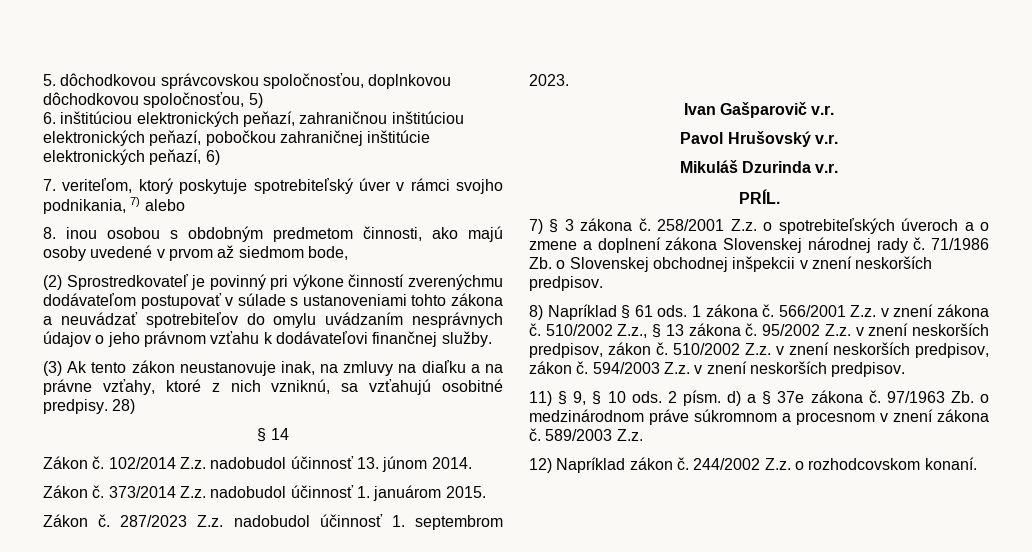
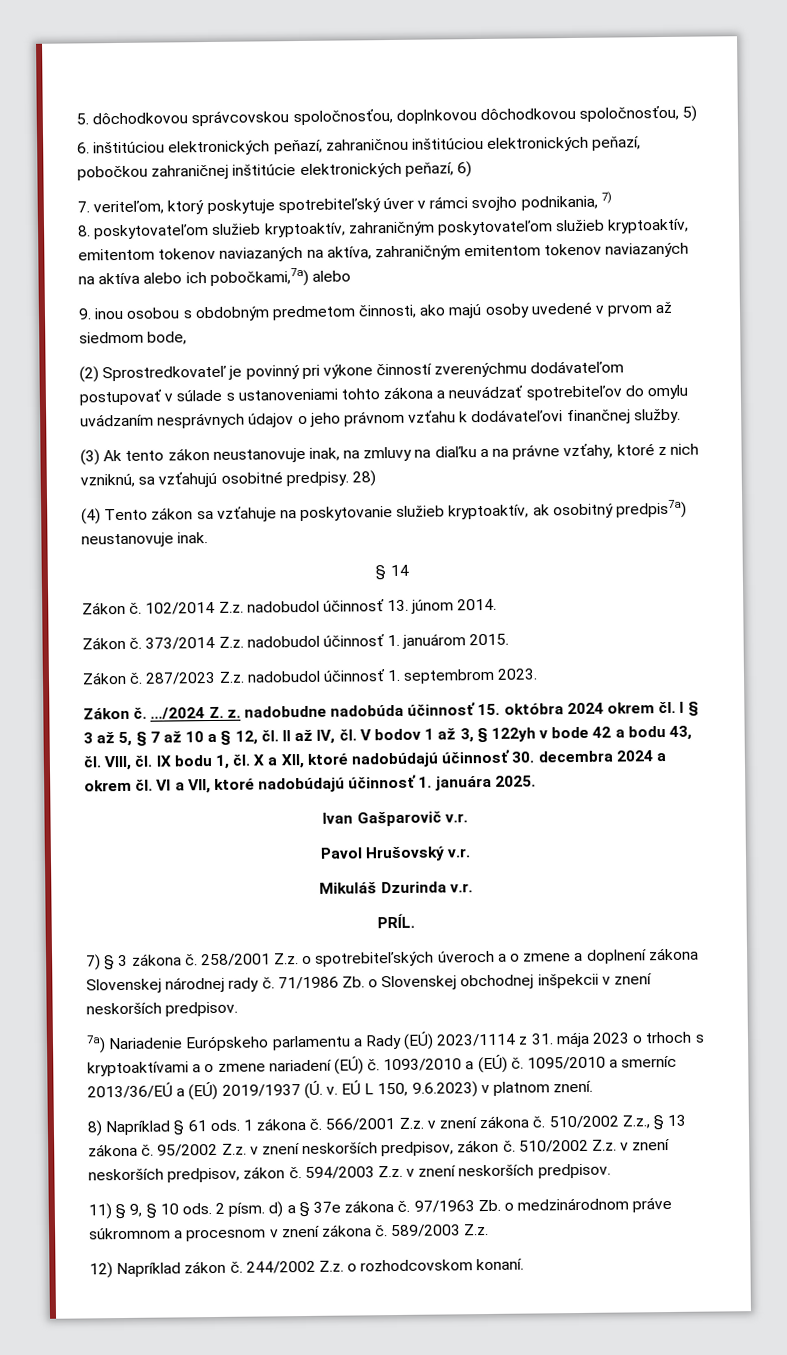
- 7. veriteľom, ktorý poskytuje spotrebiteľský úver v rámci svojho podnikania, 7) alebo
+ 7. veriteľom, ktorý poskytuje spotrebiteľský úver v rámci svojho podnikania, 7)
+ 8. poskytovateľom služieb kryptoaktív, zahraničným poskytovateľom služieb kryptoaktív, emitentom tokenov naviazaných na aktíva, zahraničným emitentom tokenov naviazaných na aktíva alebo ich pobočkami,7a) alebo
- 8. inou osobou s obdobným predmetom činnosti, ako majú osoby uvedené v prvom až siedmom bode,
+ 9. inou osobou s obdobným predmetom činnosti, ako majú osoby uvedené v prvom až siedmom bode,
+ (4) Tento zákon sa vzťahuje na poskytovanie služieb kryptoaktív, ak osobitný predpis7a) neustanovuje inak.
+ Zákon č. .../2024 Z. z. nadobudne nadobúda účinnosť 15. októbra 2024 okrem čl. I § 3 až 5, § 7 až 10 a § 12, čl. II až IV, čl. V bodov 1 až 3, § 122yh v bode 42 a bodu 43, čl. VIII, čl. IX bodu 1, čl. X a XII, ktoré nadobúdajú účinnosť 30. decembra 2024 a okrem čl. VI a VII, ktoré nadobúdajú účinnosť 1. januára 2025.
+ 7a) Nariadenie Európskeho parlamentu a Rady (EÚ) 2023/1114 z 31. mája 2023 o trhoch s kryptoaktívami a o zmene nariadení (EÚ) č. 1093/2010 a (EÚ) č. 1095/2010 a smerníc 2013/36/EÚ a (EÚ) 2019/1937 (Ú. v. EÚ L 150, 9.6.2023) v platnom znení.

